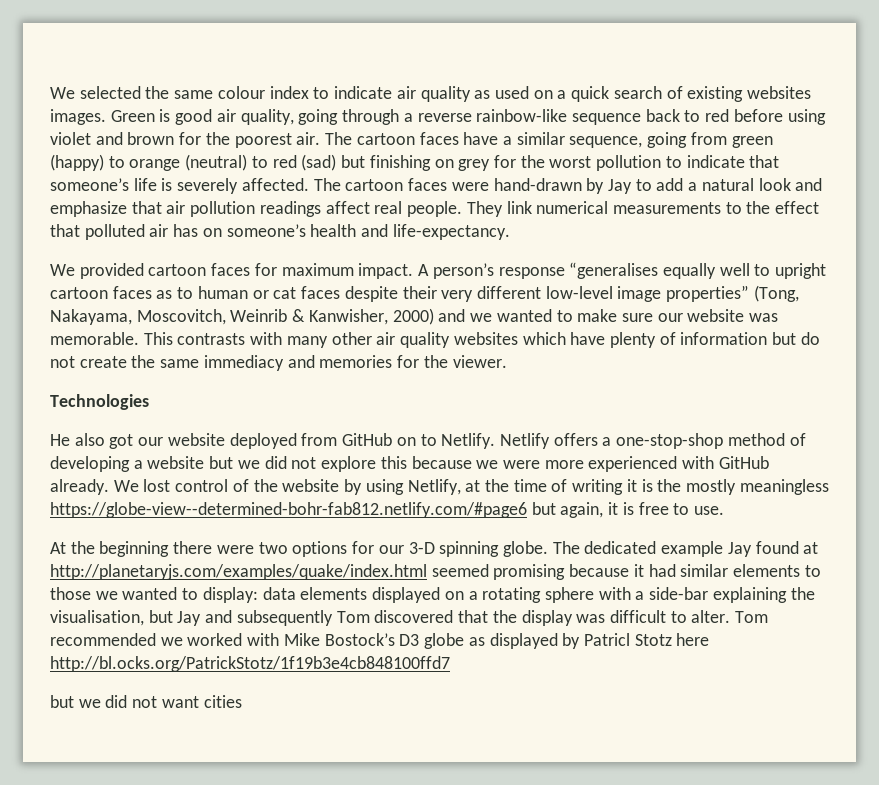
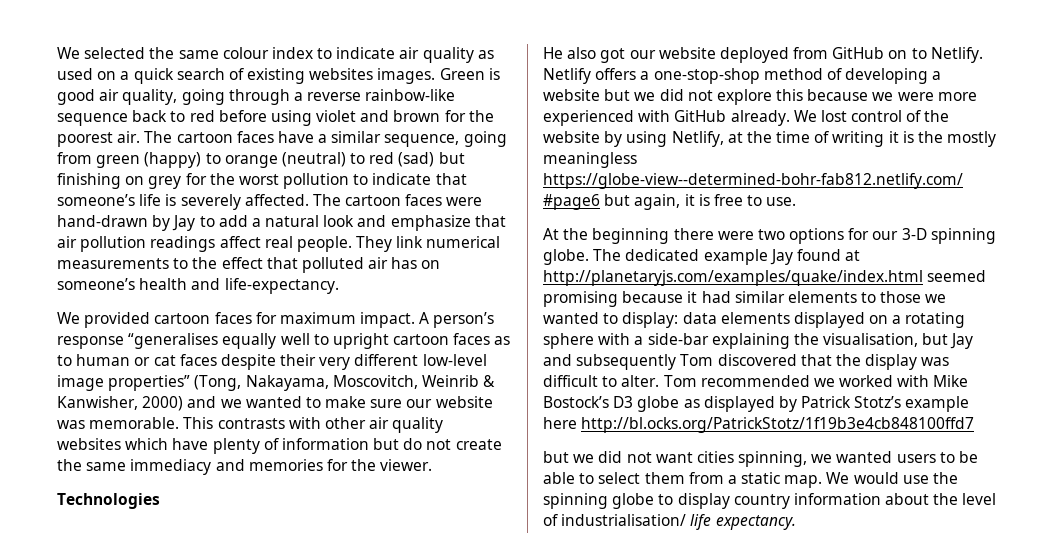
- This contrasts with many other air quality websites which have plenty of information but do not create the same immediacy and memories for the viewer.
+ This contrasts with other air quality websites which have plenty of information but do not create the same immediacy and memories for the viewer.
- Tom recommended we worked with Mike Bostock’s D3 globe as displayed by Patricl Stotz here http://bl.ocks.org/PatrickStotz/1f19b3e4cb848100ffd7
+ Tom recommended we worked with Mike Bostock’s D3 globe as displayed by Patrick Stotz’s example here http://bl.ocks.org/PatrickStotz/1f19b3e4cb848100ffd7
- but we did not want cities
+ but we did not want cities spinning, we wanted users to be able to select them from a static map. We would use the spinning globe to display country information about the level of industrialisation/ life expectancy.

